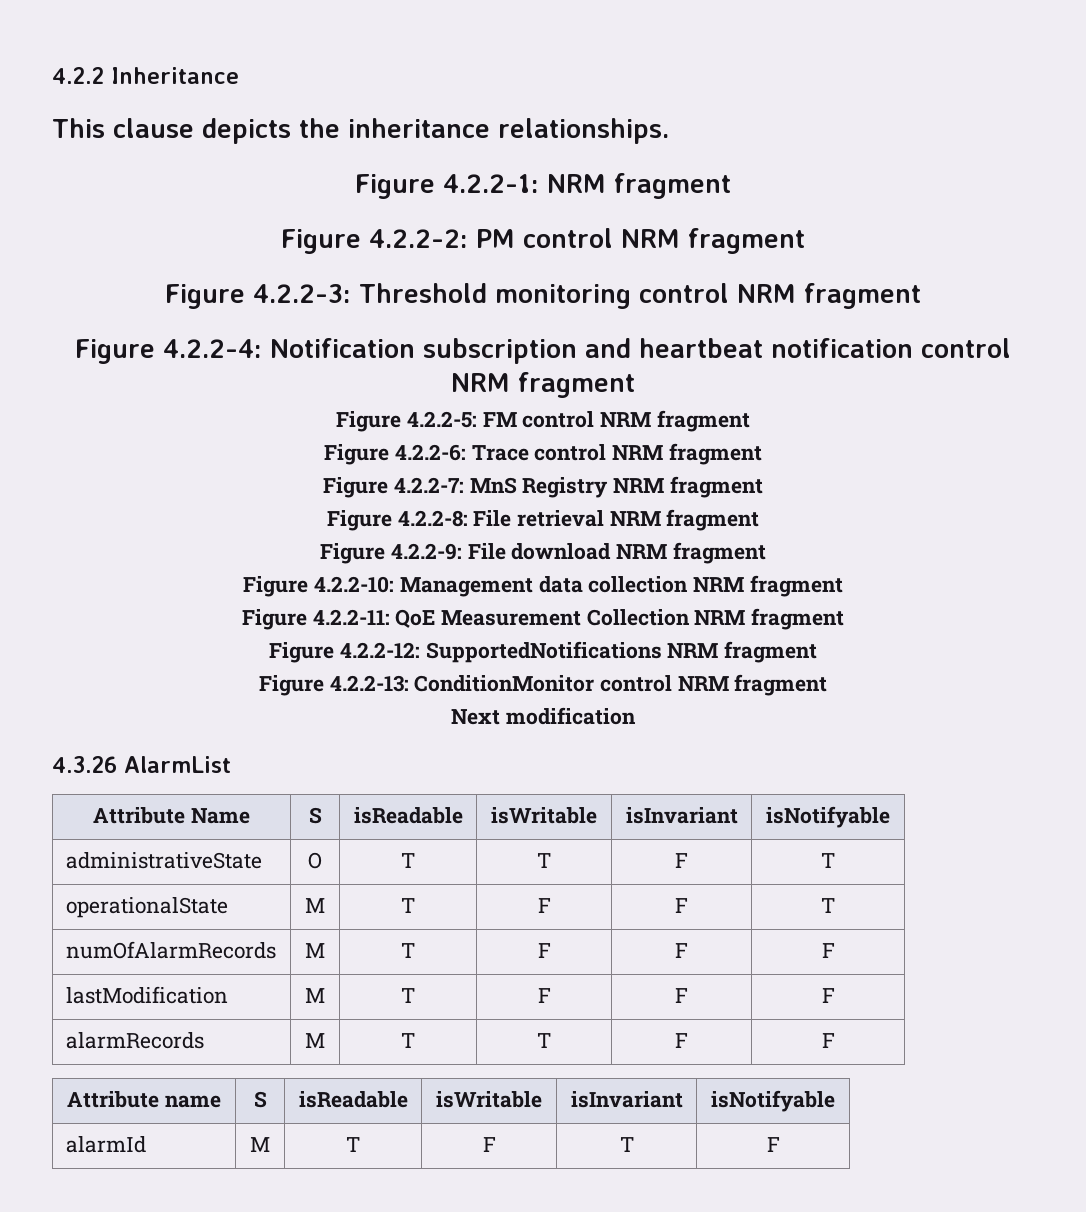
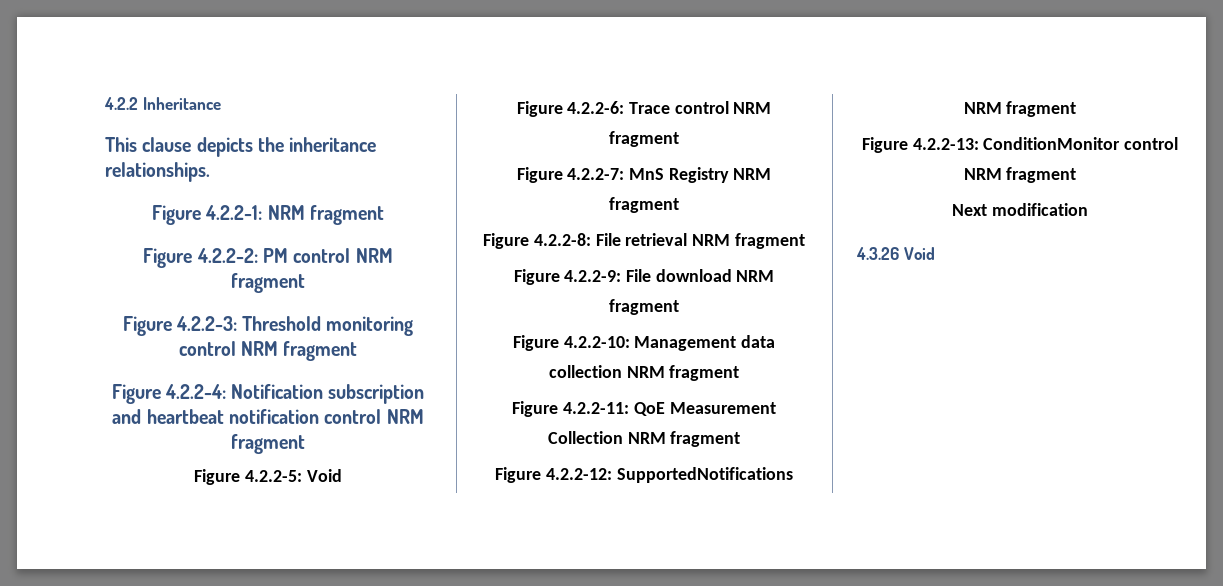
- Figure 4.2.2-5: FM control NRM fragment
+ Figure 4.2.2-5: Void
- 4.3.26 AlarmList
- Attribute Name | S | isReadable | isWritable | isInvariant | isNotifyable
- administrativeState | O | T | T | F | T
- operationalState | M | T | F | F | T
- numOfAlarmRecords | M | T | F | F | F
- lastModification | M | T | F | F | F
- alarmRecords | M | T | T | F | F
- Attribute name | S | isReadable | isWritable | isInvariant | isNotifyable
- alarmId | M | T | F | T | F
+ 4.3.26 Void

